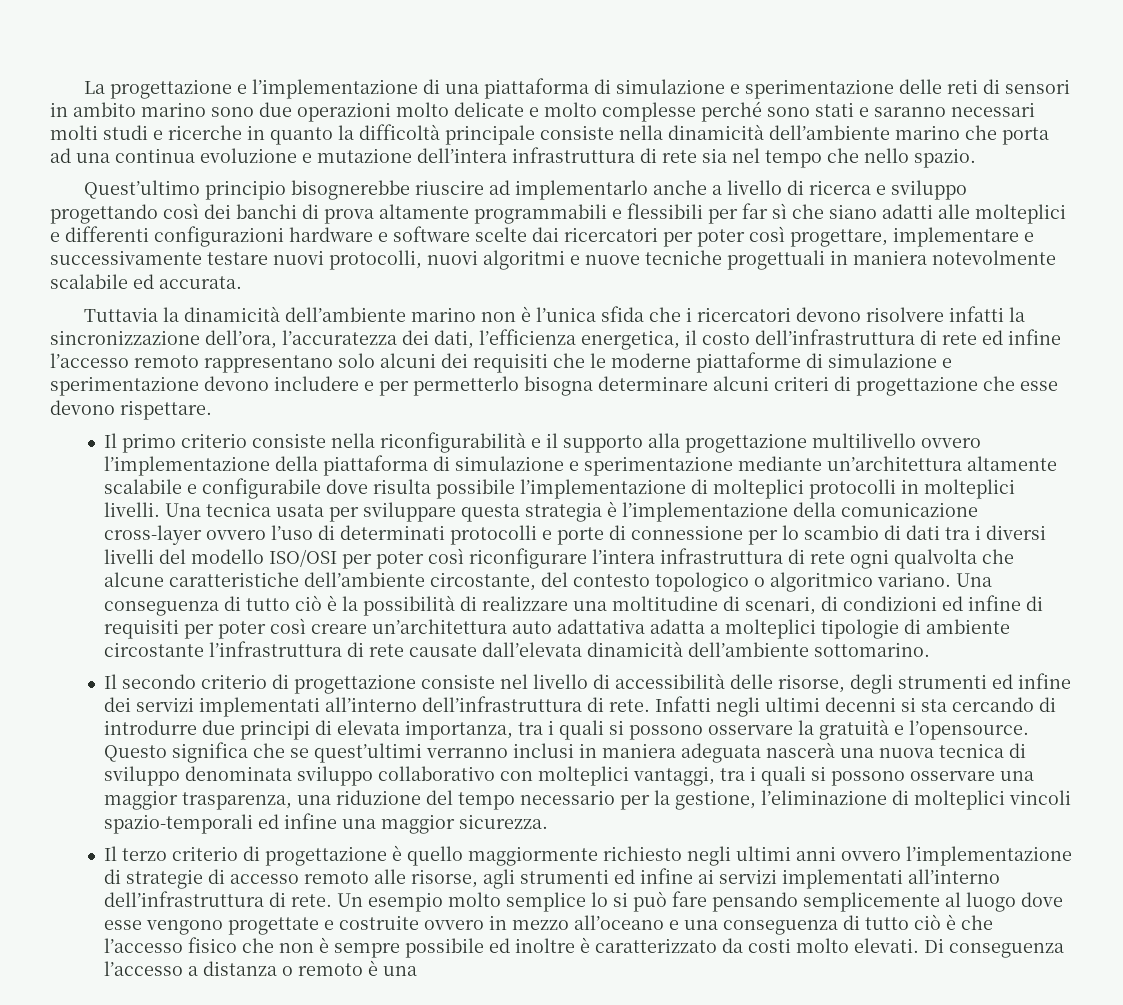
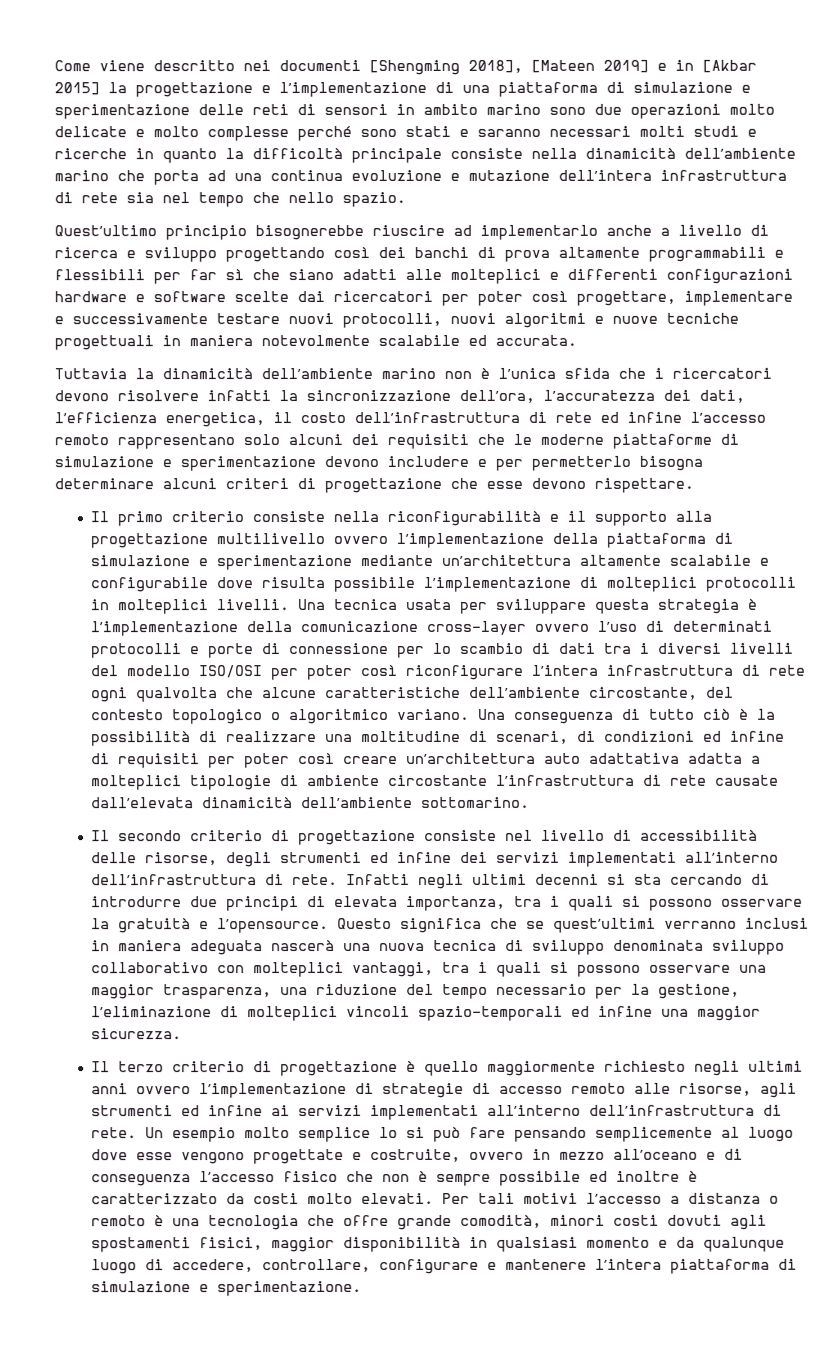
- La progettazione e l’implementazione di una piattaforma di simulazione e sperimentazione delle reti di sensori in ambito marino sono due operazioni molto delicate e molto complesse perché sono stati e saranno necessari molti studi e ricerche in quanto la difficoltà principale consiste nella dinamicità dell’ambiente marino che porta ad una continua evoluzione e mutazione dell’intera infrastruttura di rete sia nel tempo che nello spazio.
+ Come viene descritto nei documenti [Shengming 2018], [Mateen 2019] e in [Akbar 2015] la progettazione e l’implementazione di una piattaforma di simulazione e sperimentazione delle reti di sensori in ambito marino sono due operazioni molto delicate e molto complesse perché sono stati e saranno necessari molti studi e ricerche in quanto la difficoltà principale consiste nella dinamicità dell’ambiente marino che porta ad una continua evoluzione e mutazione dell’intera infrastruttura di rete sia nel tempo che nello spazio.
- Un esempio molto semplice lo si può fare pensando semplicemente al luogo dove esse vengono progettate e costruite ovvero in mezzo all’oceano e una conseguenza di tutto ciò è che l’accesso fisico che non è sempre possibile ed inoltre è caratterizzato da costi molto elevati.
+ Un esempio molto semplice lo si può fare pensando semplicemente al luogo dove esse vengono progettate e costruite, ovvero in mezzo all’oceano e di conseguenza l’accesso fisico che non è sempre possibile ed inoltre è caratterizzato da costi molto elevati.
- Di conseguenza l’accesso a distanza o remoto è una
+ Per tali motivi l’accesso a distanza o remoto è una tecnologia che offre grande comodità, minori costi dovuti agli spostamenti fisici, maggior disponibilità in qualsiasi momento e da qualunque luogo di accedere, controllare, configurare e mantenere l’intera piattaforma di simulazione e sperimentazione.

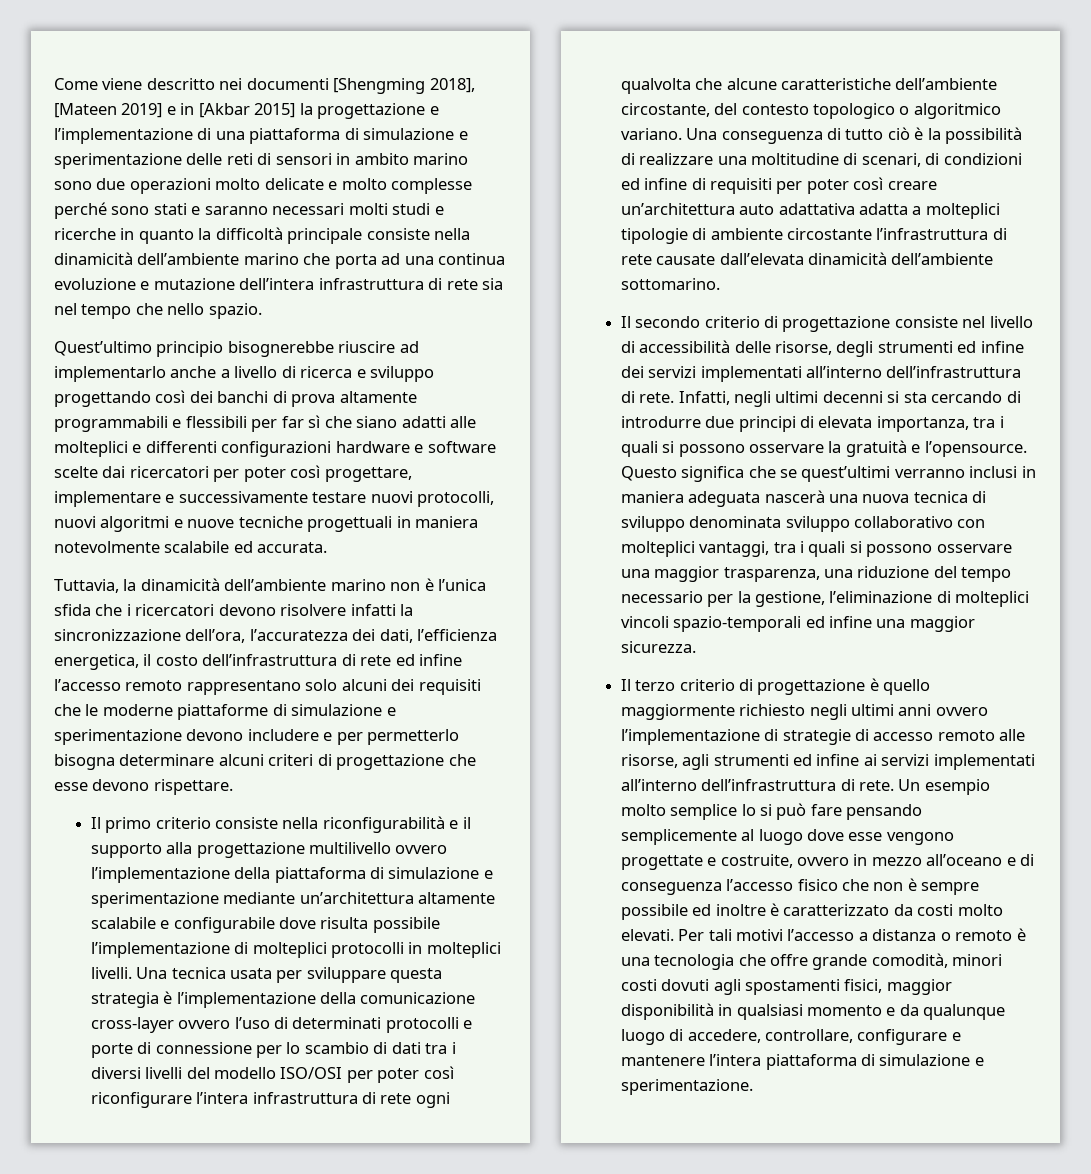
- Tuttavia la dinamicità dell’ambiente marino non è l’unica sfida che i ricercatori devono risolvere infatti la sincronizzazione dell’ora, l’accuratezza dei dati, l’efficienza energetica, il costo dell’infrastruttura di rete ed infine l’accesso remoto rappresentano solo alcuni dei requisiti che le moderne piattaforme di simulazione e sperimentazione devono includere e per permetterlo bisogna determinare alcuni criteri di progettazione che esse devono rispettare.
+ Tuttavia, la dinamicità dell’ambiente marino non è l’unica sfida che i ricercatori devono risolvere infatti la sincronizzazione dell’ora, l’accuratezza dei dati, l’efficienza energetica, il costo dell’infrastruttura di rete ed infine l’accesso remoto rappresentano solo alcuni dei requisiti che le moderne piattaforme di simulazione e sperimentazione devono includere e per permetterlo bisogna determinare alcuni criteri di progettazione che esse devono rispettare.
- Infatti negli ultimi decenni si sta cercando di introdurre due principi di elevata importanza, tra i quali si possono osservare la gratuità e l’opensource.
+ Infatti, negli ultimi decenni si sta cercando di introdurre due principi di elevata importanza, tra i quali si possono osservare la gratuità e l’opensource.

